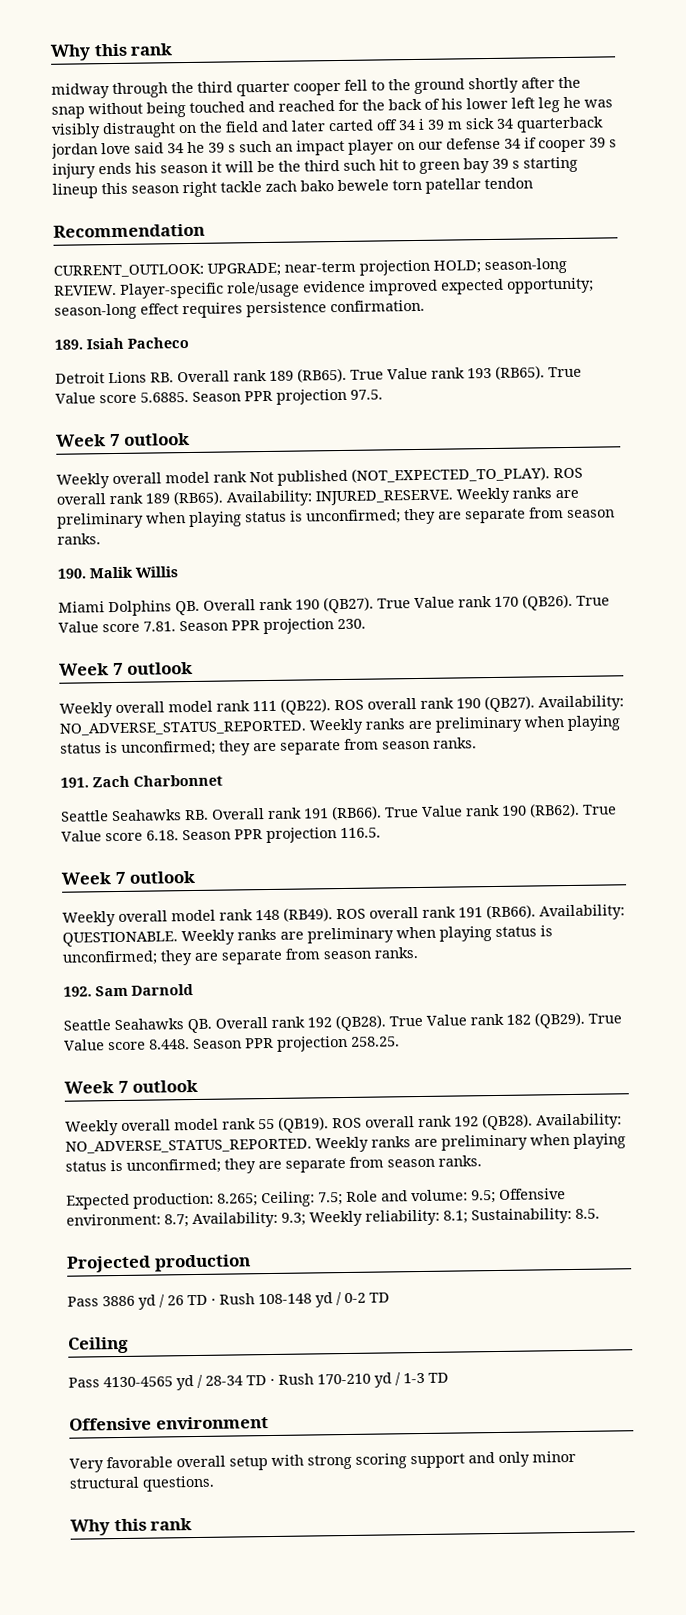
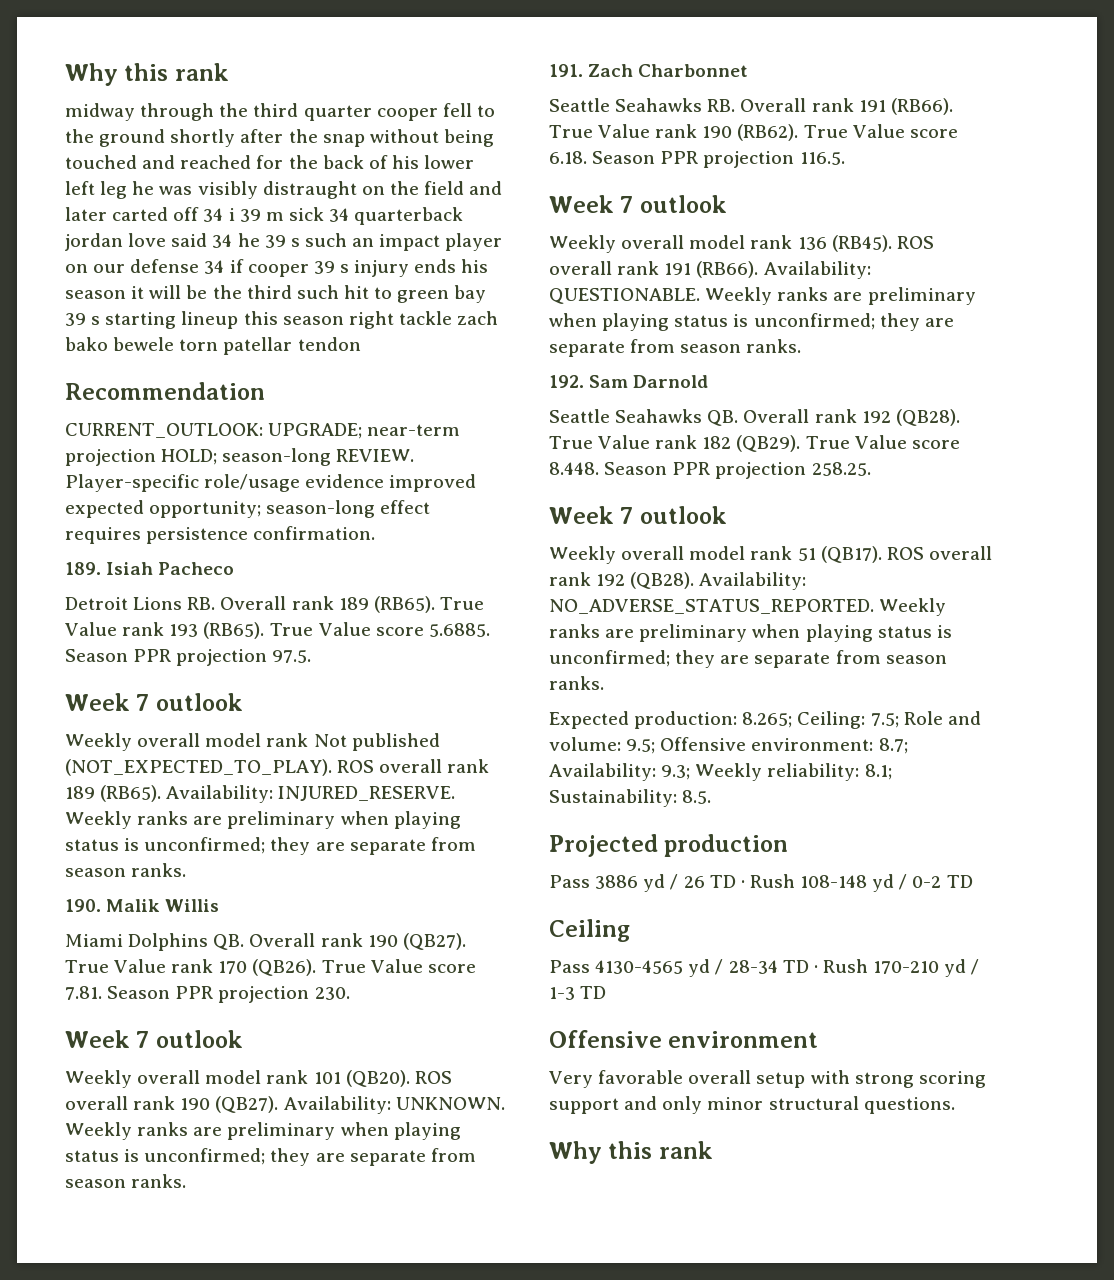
- Weekly overall model rank 111 (QB22).
+ Weekly overall model rank 101 (QB20).
- ROS overall rank 190 (QB27). Availability: NO_ADVERSE_STATUS_REPORTED.
+ ROS overall rank 190 (QB27). Availability: UNKNOWN.
- Weekly overall model rank 148 (RB49).
+ Weekly overall model rank 136 (RB45).
- Weekly overall model rank 55 (QB19).
+ Weekly overall model rank 51 (QB17).

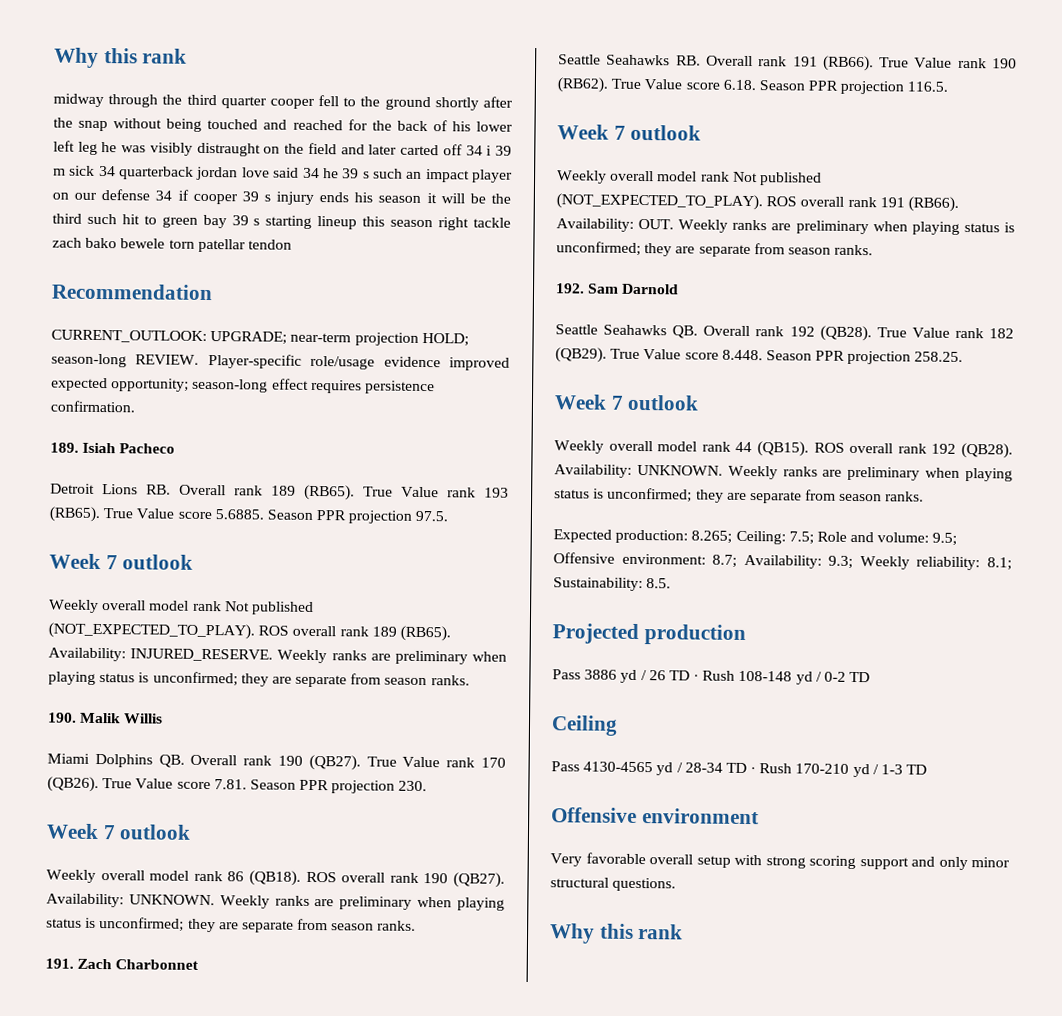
- Weekly overall model rank 101 (QB20).
+ Weekly overall model rank 86 (QB18).
  True Value score 6.18. Season PPR projection 116.5.
  Week 7 outlook
- Weekly overall model rank 136 (RB45).
+ Weekly overall model rank Not published (NOT_EXPECTED_TO_PLAY).
- Availability: QUESTIONABLE. Weekly ranks are preliminary when playing status is unconfirmed; they are separate from season ranks.
+ Availability: OUT. Weekly ranks are preliminary when playing status is unconfirmed; they are separate from season ranks.
- Weekly overall model rank 51 (QB17).
+ Weekly overall model rank 44 (QB15).
- ROS overall rank 192 (QB28). Availability: NO_ADVERSE_STATUS_REPORTED.
+ ROS overall rank 192 (QB28). Availability: UNKNOWN.

